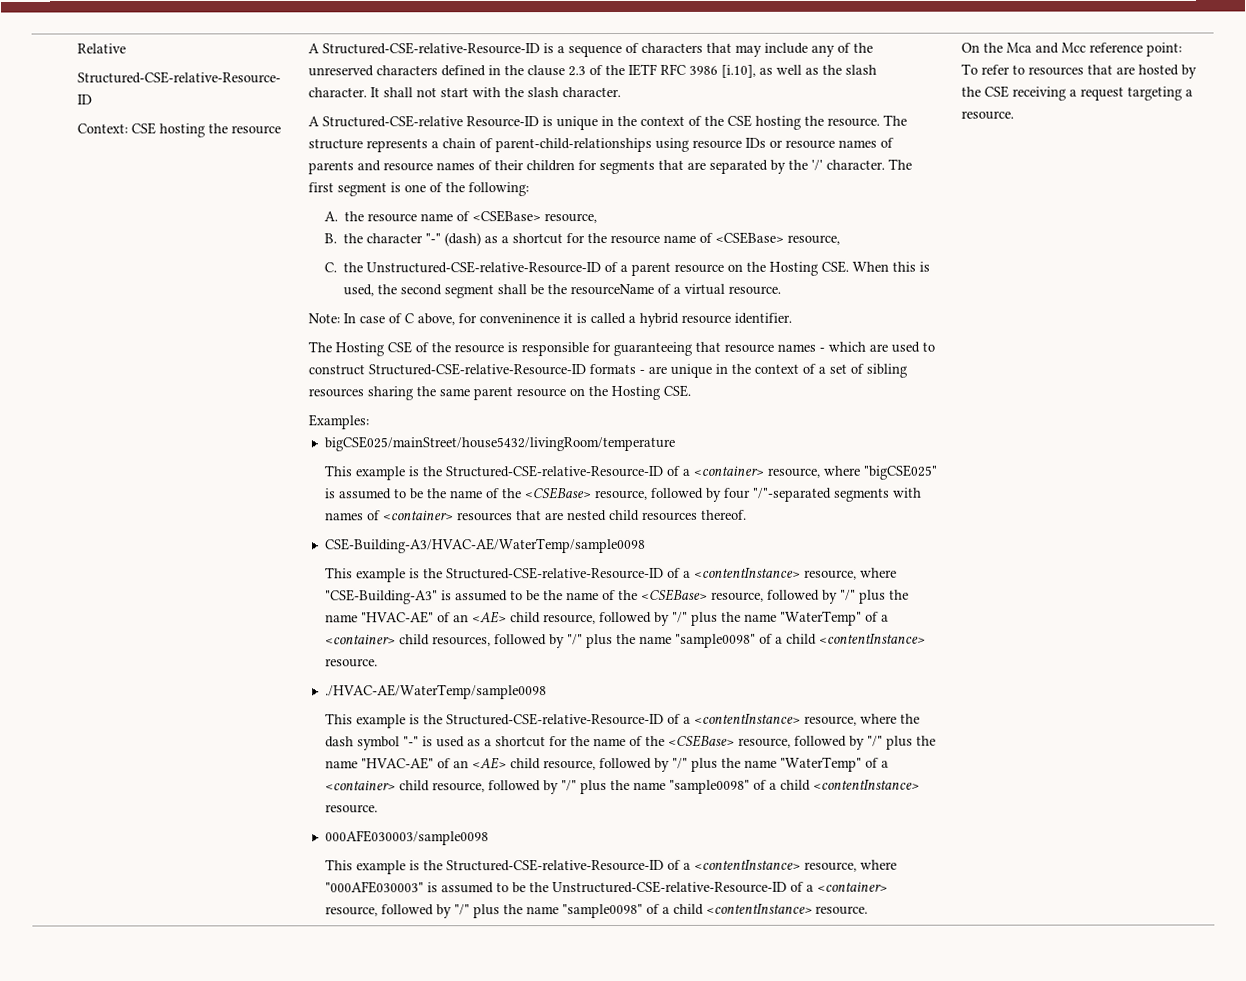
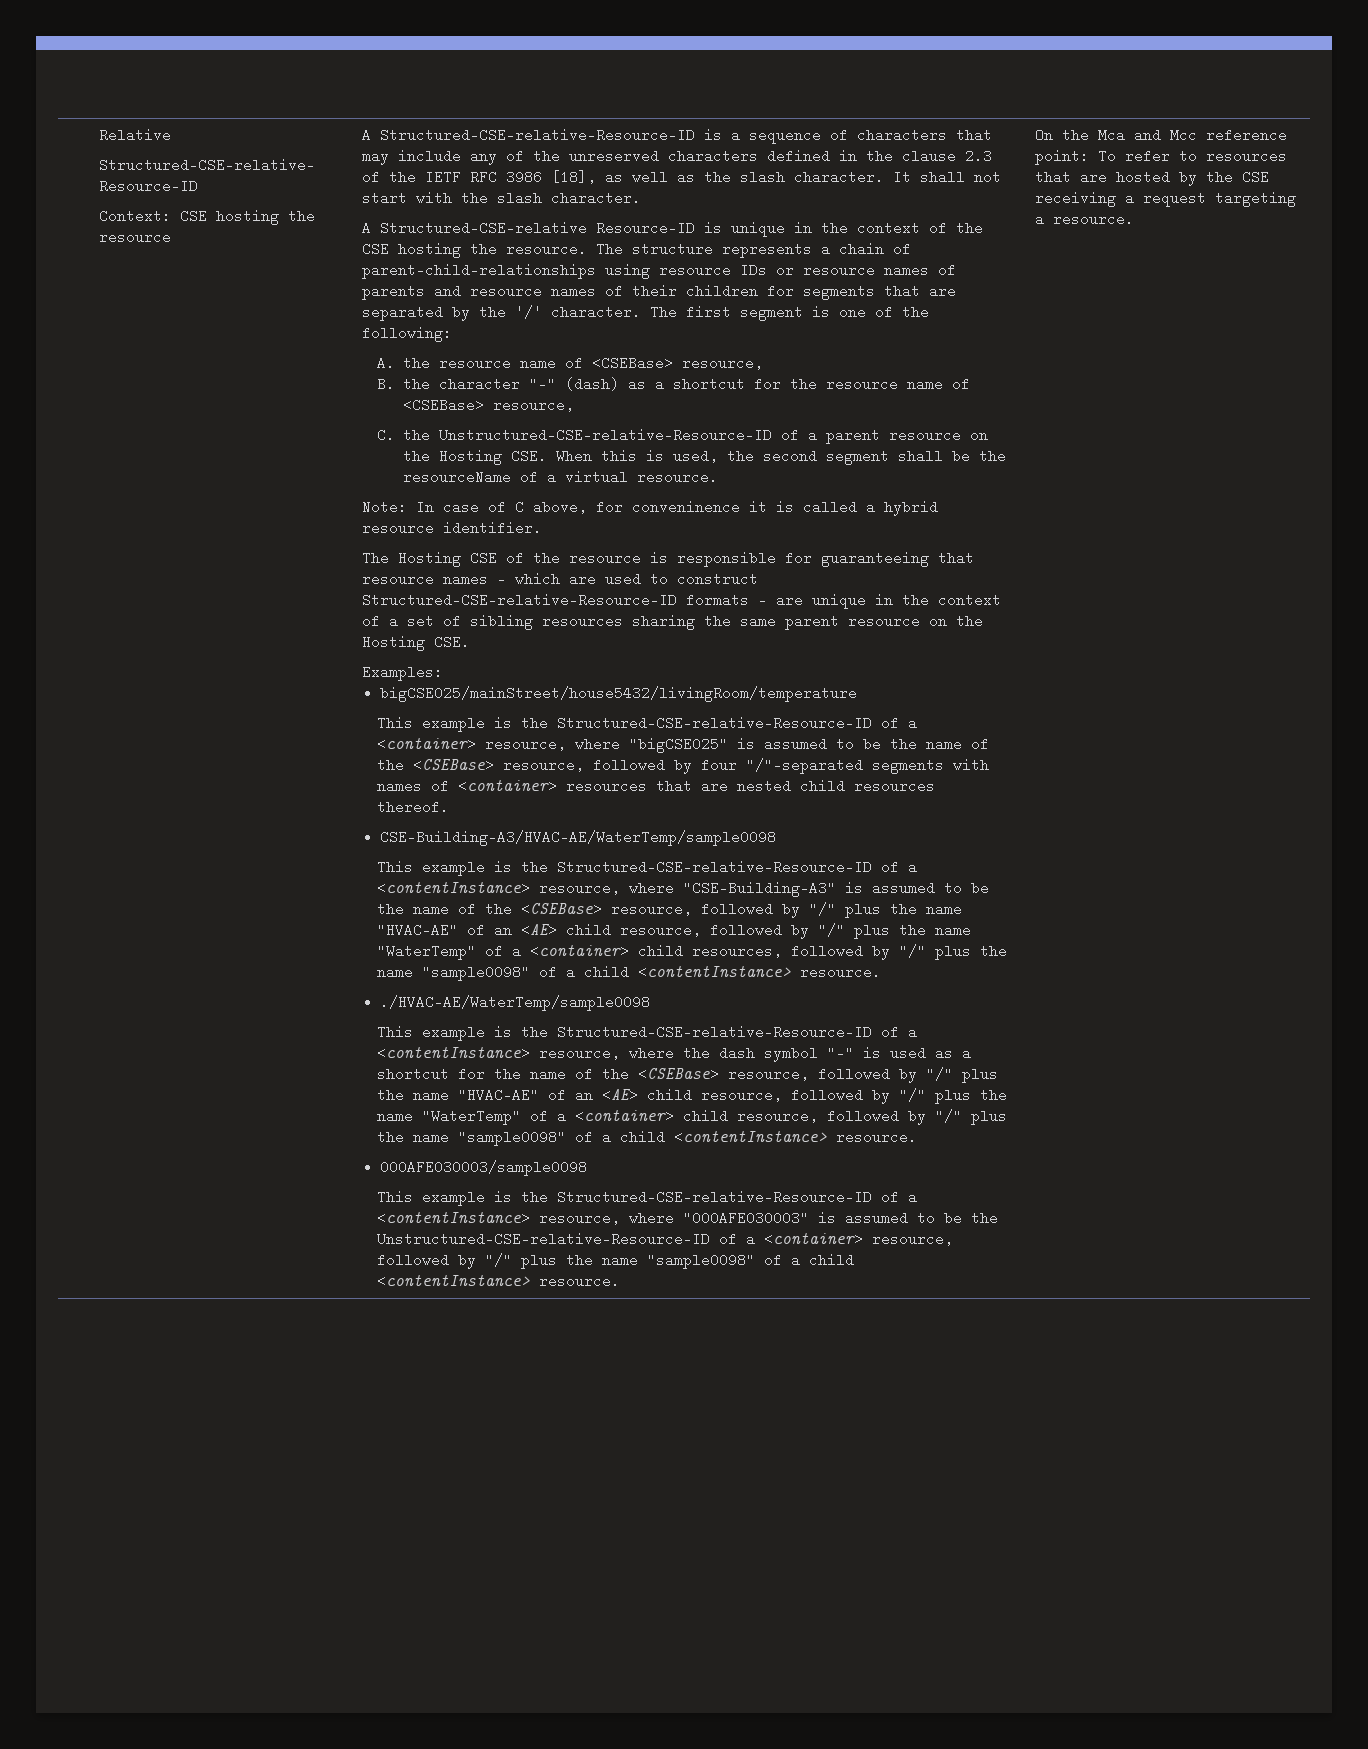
- A Structured-CSE-relative-Resource-ID is a sequence of characters that may include any of the unreserved characters defined in the clause 2.3 of the IETF RFC 3986 [i.10], as well as the slash character.
+ A Structured-CSE-relative-Resource-ID is a sequence of characters that may include any of the unreserved characters defined in the clause 2.3 of the IETF RFC 3986 [18], as well as the slash character.

